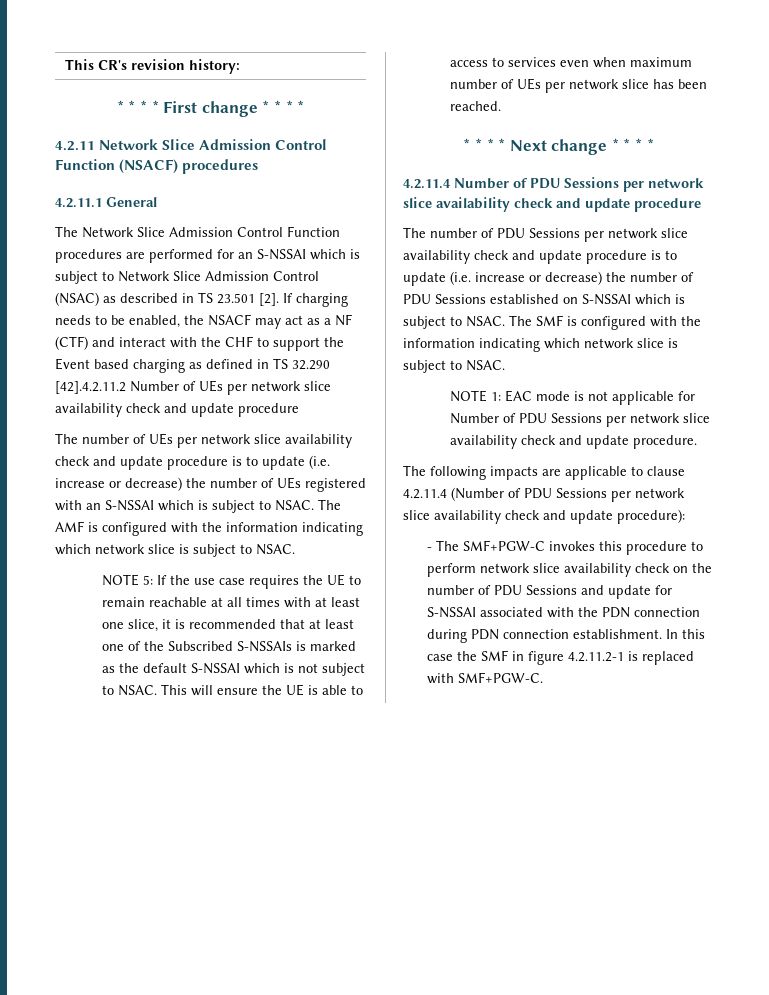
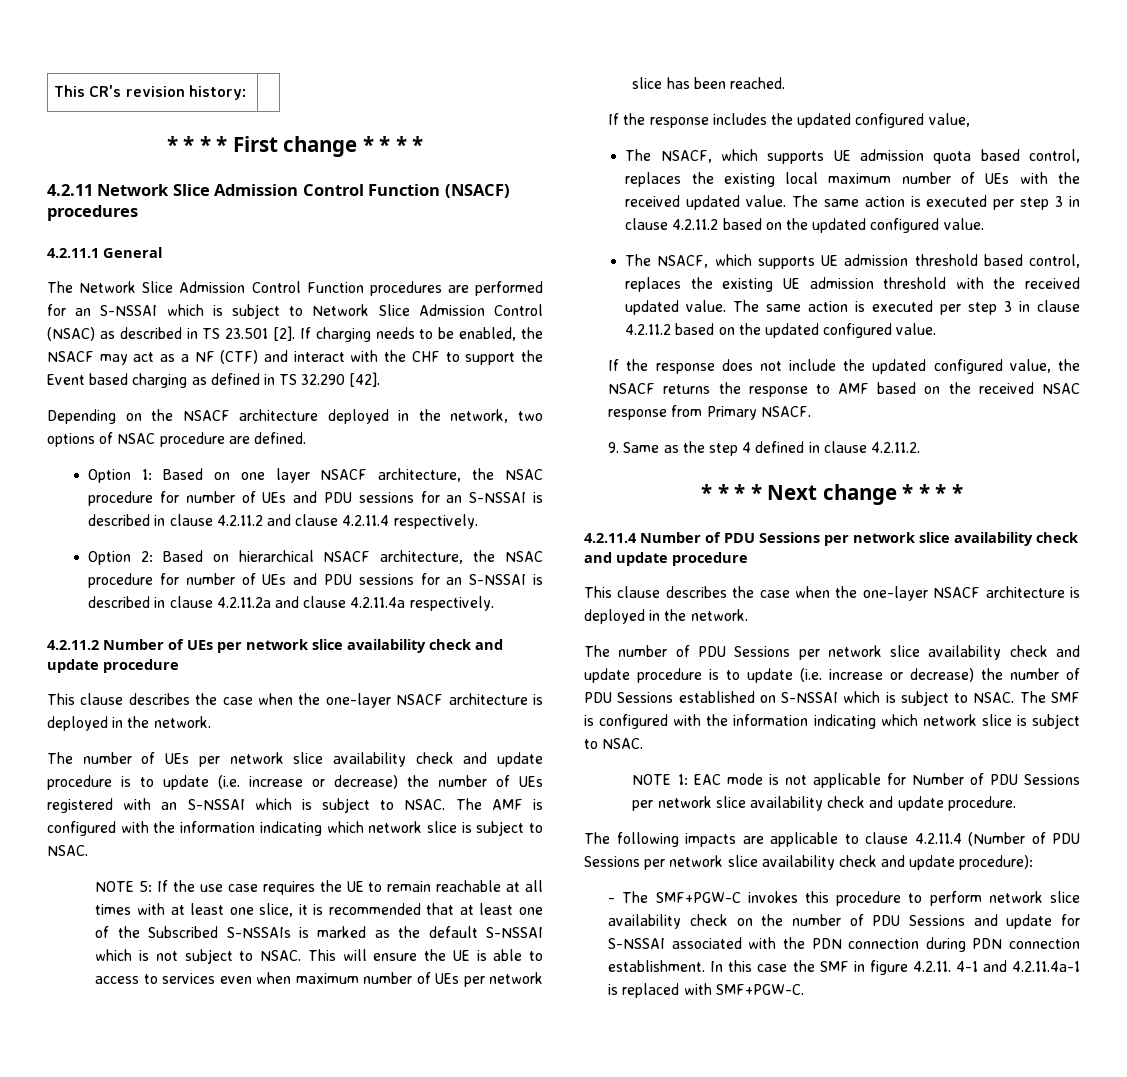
- If charging needs to be enabled, the NSACF may act as a NF (CTF) and interact with the CHF to support the Event based charging as defined in TS 32.290 [42].4.2.11.2 Number of UEs per network slice availability check and update procedure
+ If charging needs to be enabled, the NSACF may act as a NF (CTF) and interact with the CHF to support the Event based charging as defined in TS 32.290 [42].
+ Depending on the NSACF architecture deployed in the network, two options of NSAC procedure are defined.
+ Option 1: Based on one layer NSACF architecture, the NSAC procedure for number of UEs and PDU sessions for an S-NSSAI is described in clause 4.2.11.2 and clause 4.2.11.4 respectively.
+ Option 2: Based on hierarchical NSACF architecture, the NSAC procedure for number of UEs and PDU sessions for an S-NSSAI is described in clause 4.2.11.2a and clause 4.2.11.4a respectively.
+ 4.2.11.2 Number of UEs per network slice availability check and update procedure
+ This clause describes the case when the one-layer NSACF architecture is deployed in the network.
+ If the response includes the updated configured value,
+ The NSACF, which supports UE admission quota based control, replaces the existing local maximum number of UEs with the received updated value. The same action is executed per step 3 in clause 4.2.11.2 based on the updated configured value.
+ The NSACF, which supports UE admission threshold based control, replaces the existing UE admission threshold with the received updated value. The same action is executed per step 3 in clause 4.2.11.2 based on the updated configured value.
+ If the response does not include the updated configured value, the NSACF returns the response to AMF based on the received NSAC response from Primary NSACF.
+ 9. Same as the step 4 defined in clause 4.2.11.2.
  4.2.11.4 Number of PDU Sessions per network slice availability check and update procedure
+ This clause describes the case when the one-layer NSACF architecture is deployed in the network.
- In this case the SMF in figure 4.2.11.2-1 is replaced with SMF+PGW-C.
+ In this case the SMF in figure 4.2.11. 4-1 and 4.2.11.4a-1 is replaced with SMF+PGW-C.

